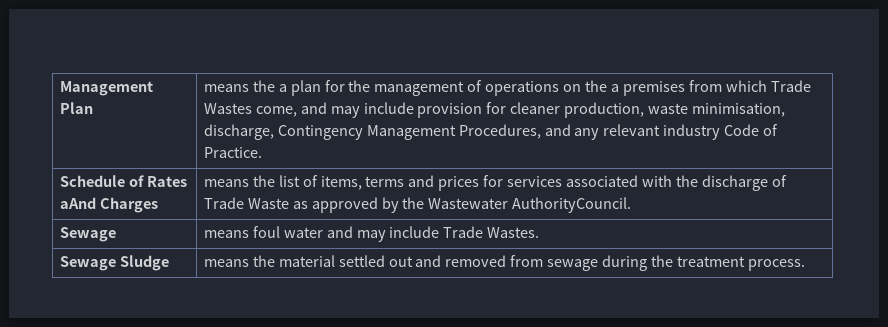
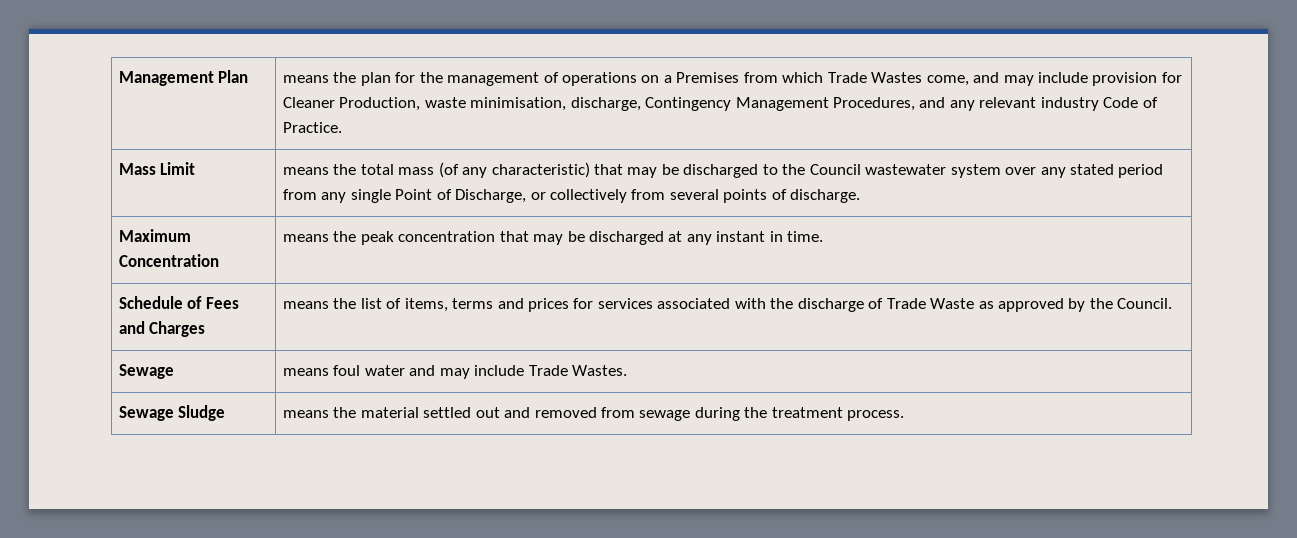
- Management Plan | means the a plan for the management of operations on the a premises from which Trade Wastes come, and may include provision for cleaner production, waste minimisation, discharge, Contingency Management Procedures, and any relevant industry Code of Practice.
+ Management Plan | means the plan for the management of operations on a Premises from which Trade Wastes come, and may include provision for Cleaner Production, waste minimisation, discharge, Contingency Management Procedures, and any relevant industry Code of Practice.
+ Mass Limit | means the total mass (of any characteristic) that may be discharged to the Council wastewater system over any stated period from any single Point of Discharge, or collectively from several points of discharge.
+ Maximum Concentration | means the peak concentration that may be discharged at any instant in time.
- Schedule of Rates aAnd Charges | means the list of items, terms and prices for services associated with the discharge of Trade Waste as approved by the Wastewater AuthorityCouncil.
+ Schedule of Fees and Charges | means the list of items, terms and prices for services associated with the discharge of Trade Waste as approved by the Council.

